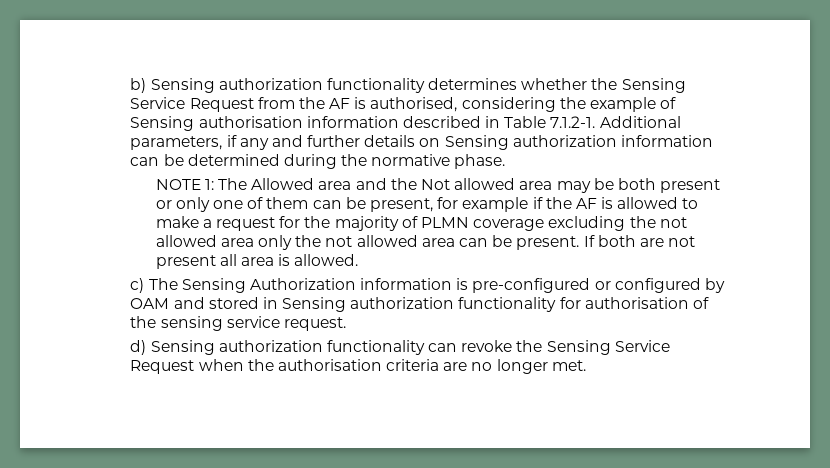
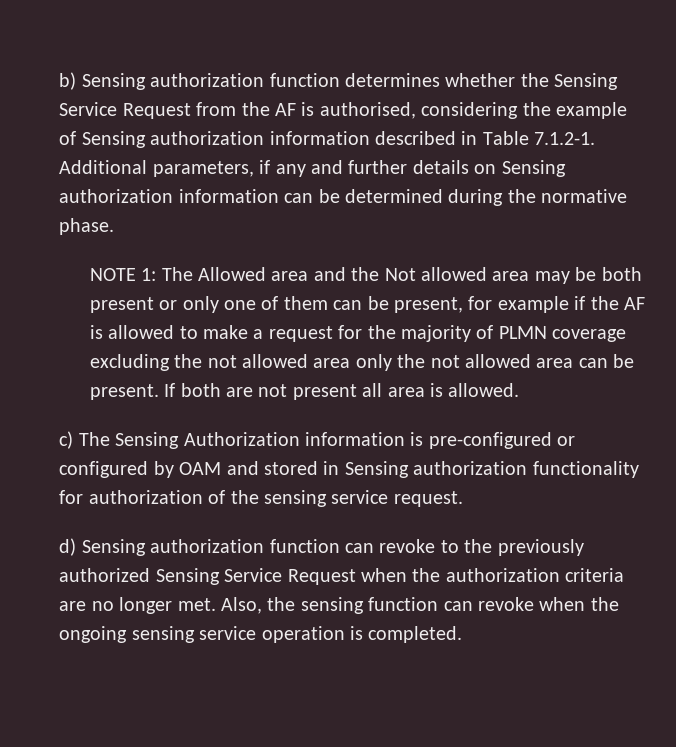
- b) Sensing authorization functionality determines whether the Sensing Service Request from the AF is authorised, considering the example of Sensing authorisation information described in Table 7.1.2-1. Additional parameters, if any and further details on Sensing authorization information can be determined during the normative phase.
+ b) Sensing authorization function determines whether the Sensing Service Request from the AF is authorised, considering the example of Sensing authorization information described in Table 7.1.2-1. Additional parameters, if any and further details on Sensing authorization information can be determined during the normative phase.
- c) The Sensing Authorization information is pre-configured or configured by OAM and stored in Sensing authorization functionality for authorisation of the sensing service request.
+ c) The Sensing Authorization information is pre-configured or configured by OAM and stored in Sensing authorization functionality for authorization of the sensing service request.
- d) Sensing authorization functionality can revoke the Sensing Service Request when the authorisation criteria are no longer met.
+ d) Sensing authorization function can revoke to the previously authorized Sensing Service Request when the authorization criteria are no longer met.
+ Also, the sensing function can revoke when the ongoing sensing service operation is completed.

